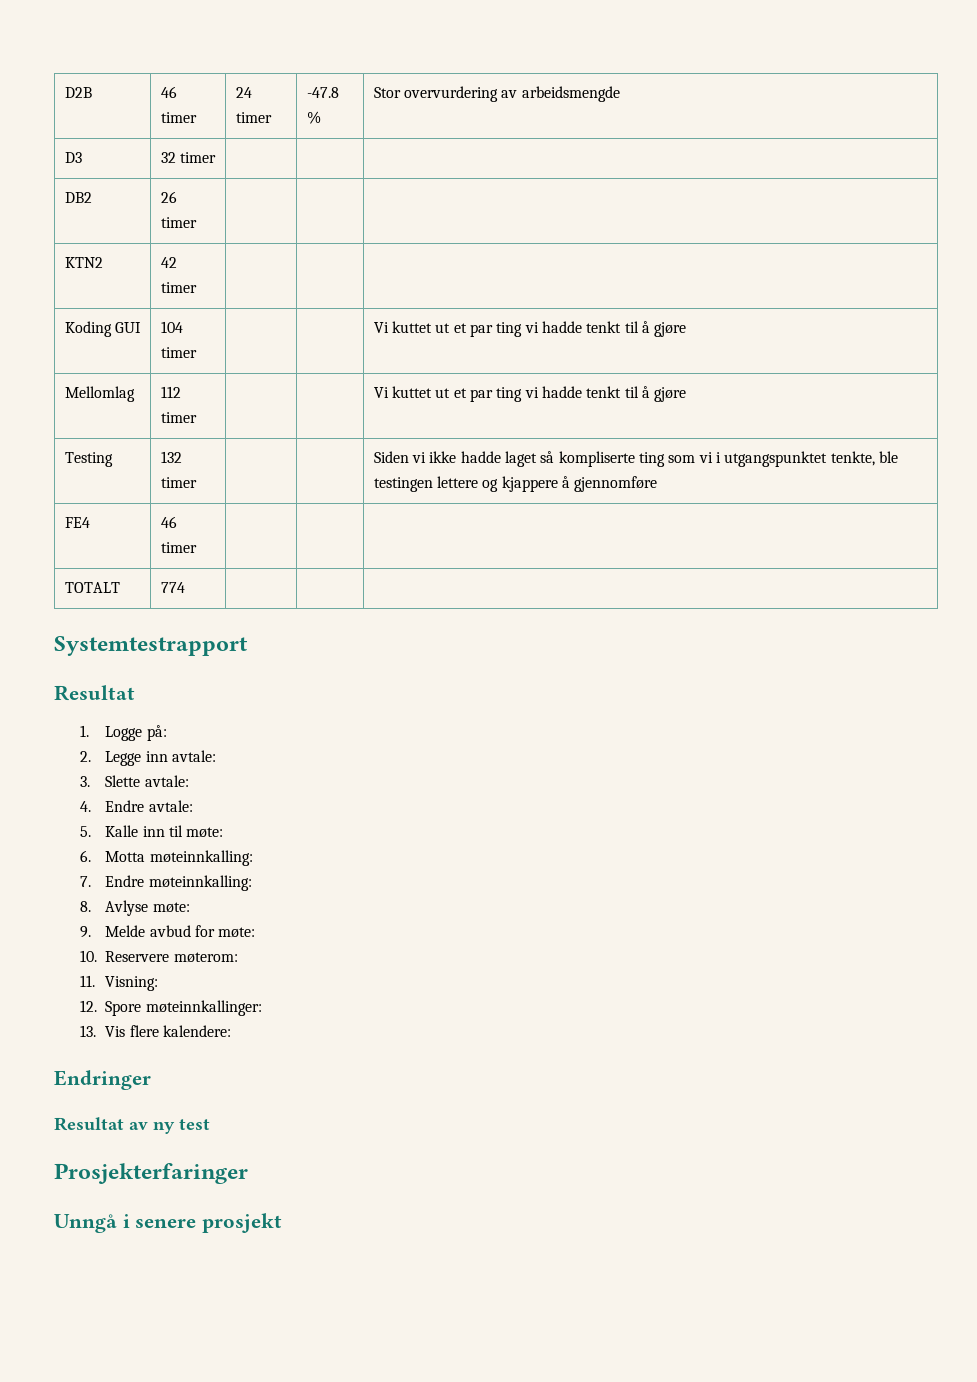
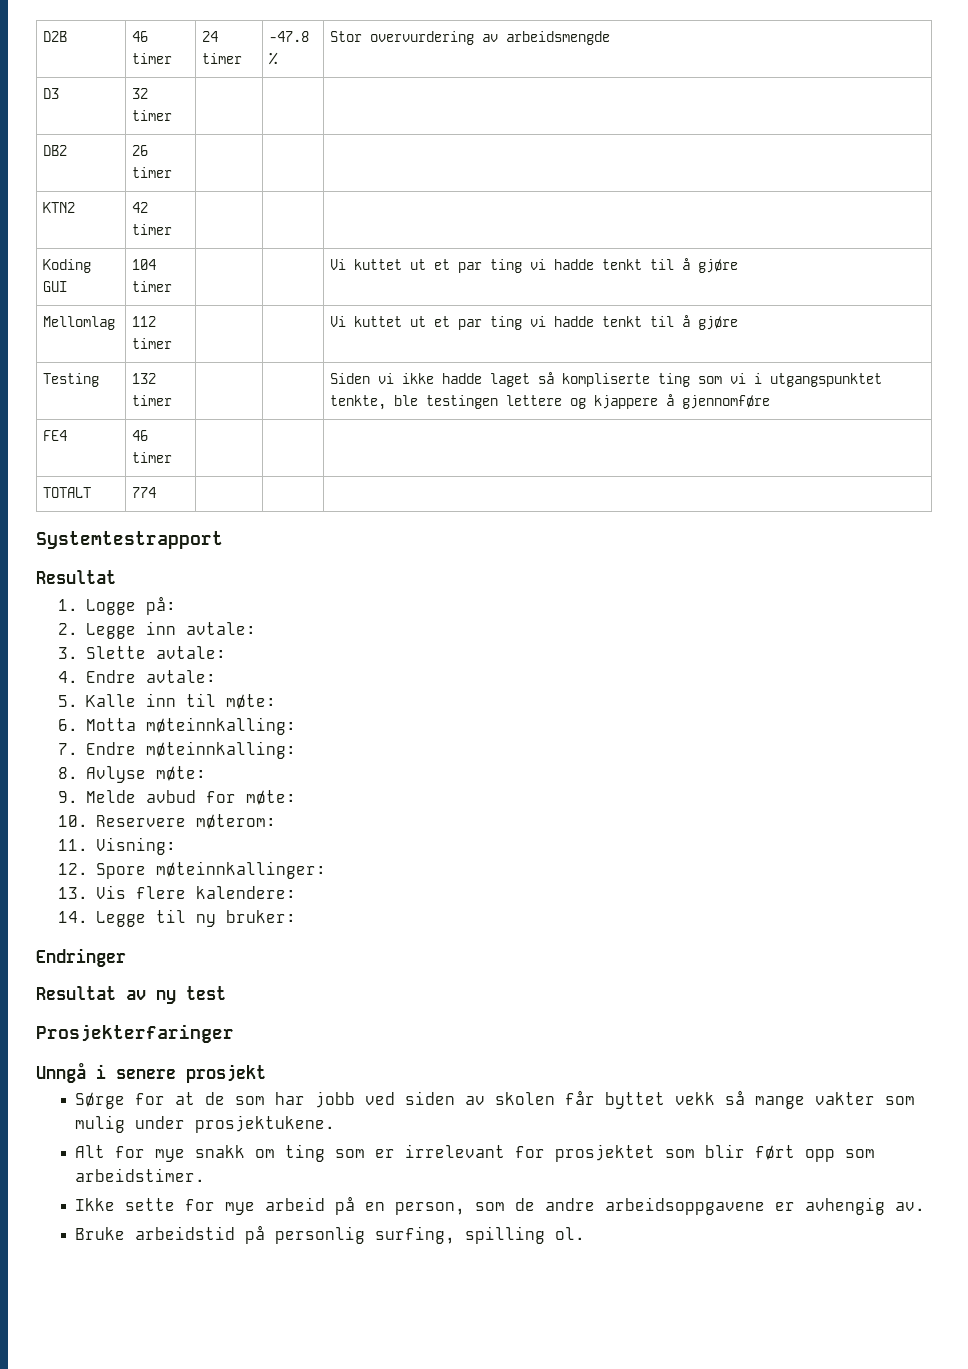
+ 14. Legge til ny bruker:
+ Sørge for at de som har jobb ved siden av skolen får byttet vekk så mange vakter som mulig under prosjektukene.
+ Alt for mye snakk om ting som er irrelevant for prosjektet som blir ført opp som arbeidstimer.
+ Ikke sette for mye arbeid på en person, som de andre arbeidsoppgavene er avhengig av.
+ Bruke arbeidstid på personlig surfing, spilling ol.

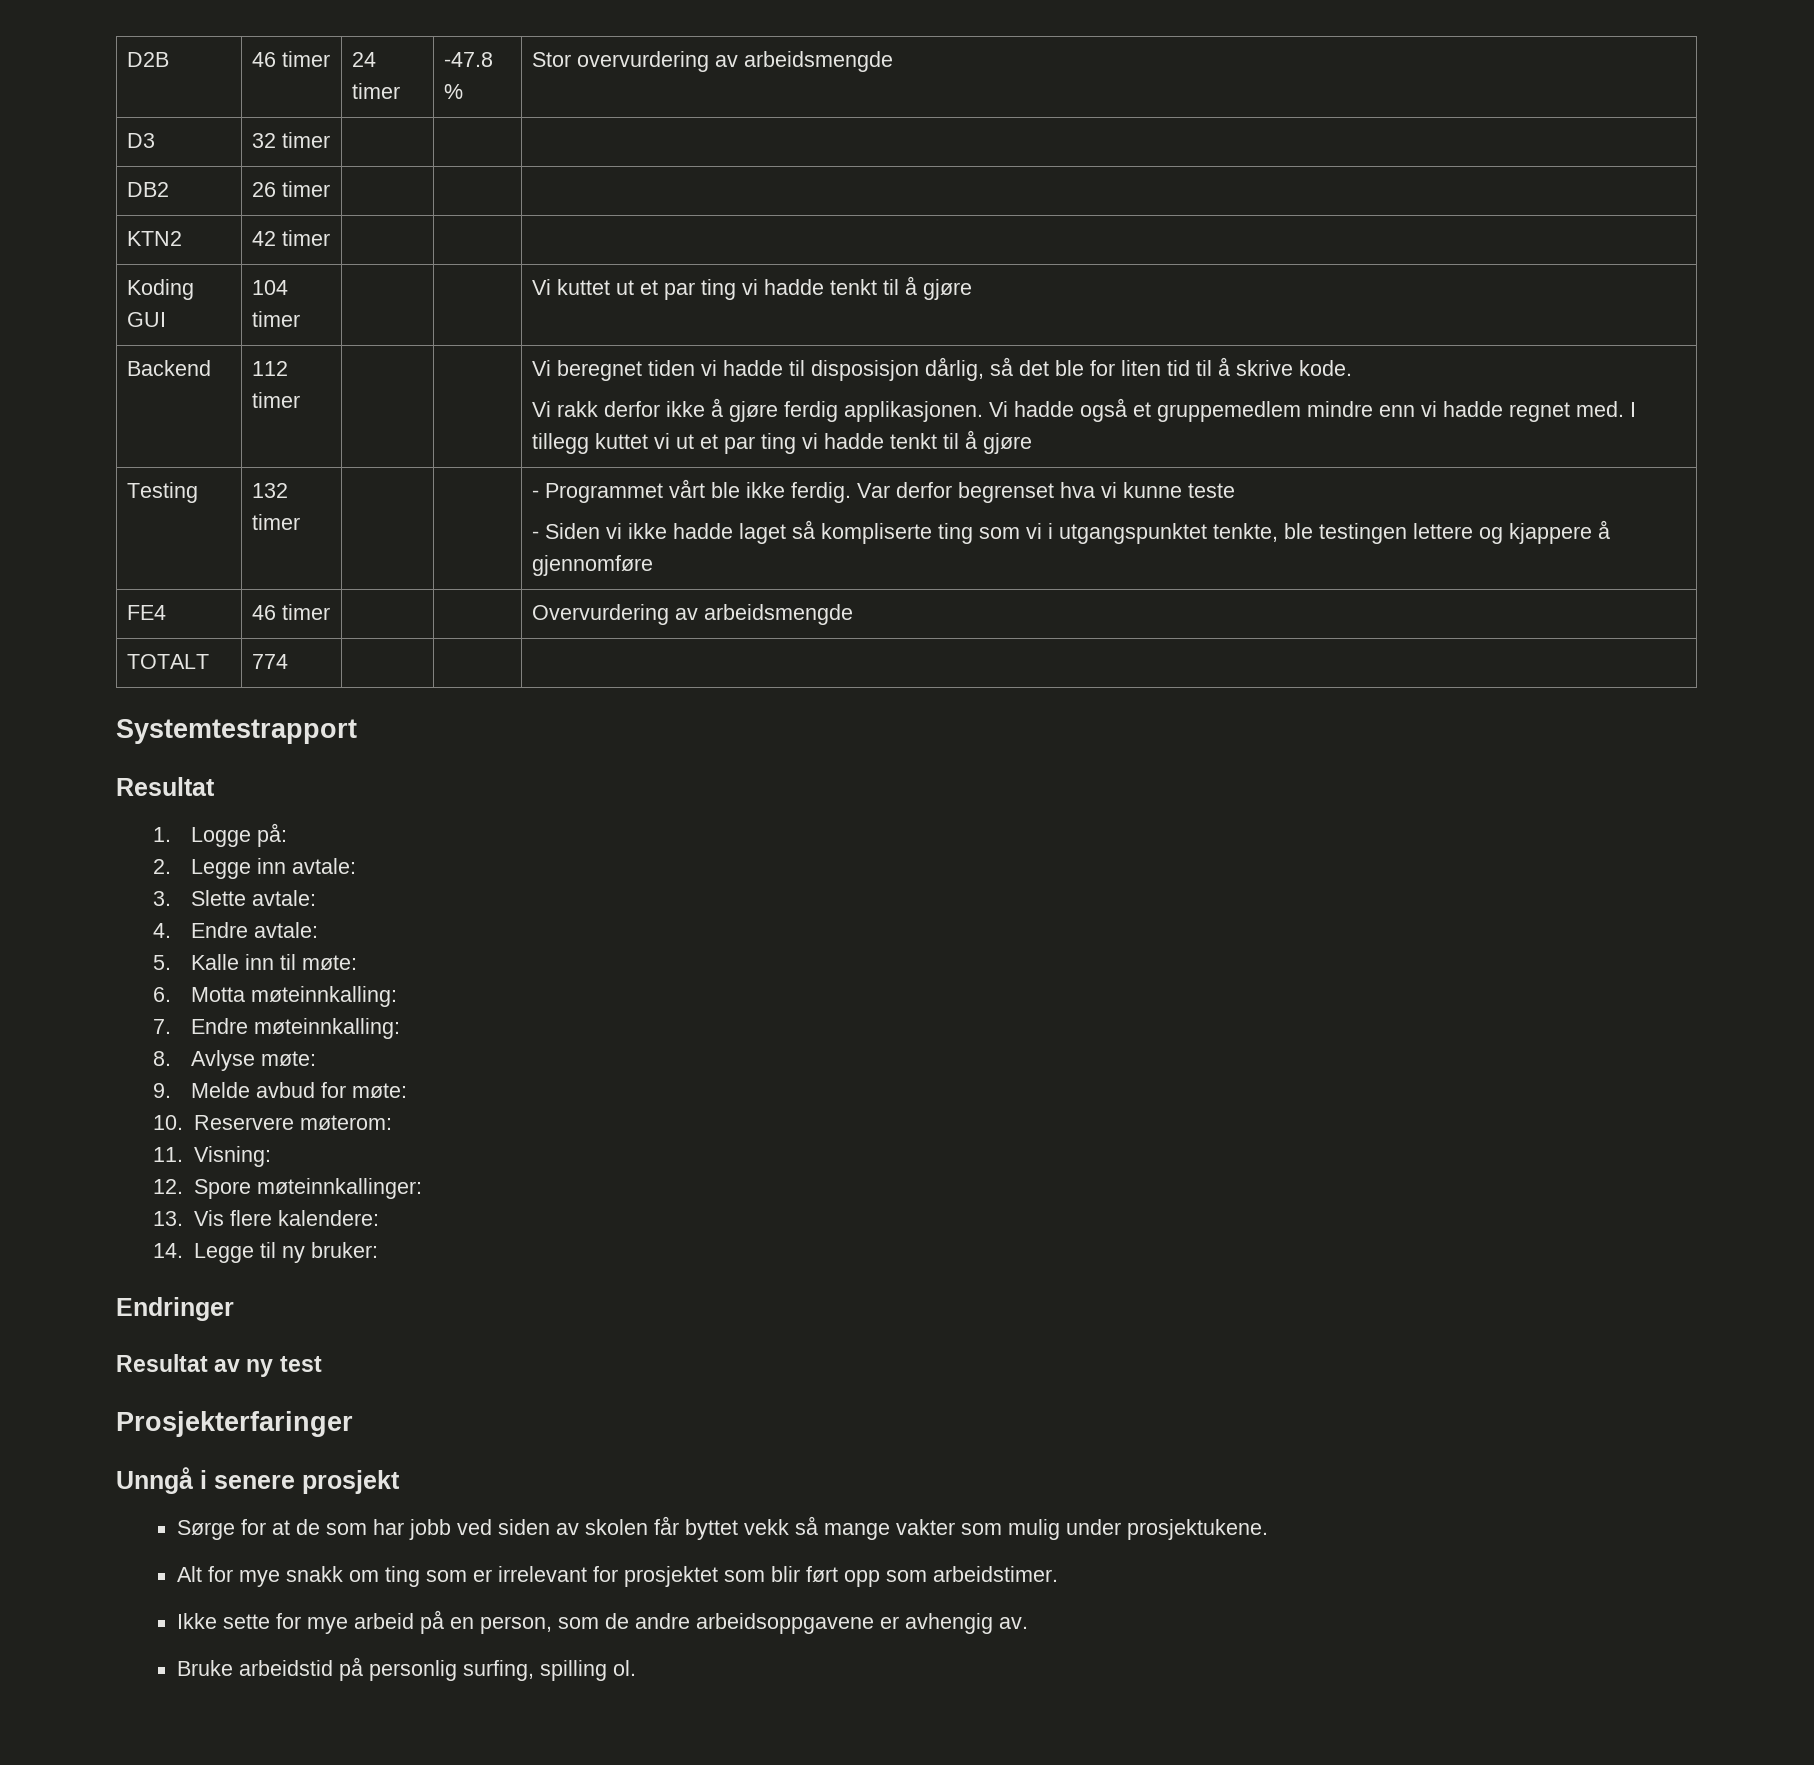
- Mellomlag
+ Backend
- 112 timer | | | Vi kuttet ut et par ting vi hadde tenkt til å gjøre
+ 112 timer | | | Vi beregnet tiden vi hadde til disposisjon dårlig, så det ble for liten tid til å skrive kode.
+ Vi rakk derfor ikke å gjøre ferdig applikasjonen. Vi hadde også et gruppemedlem mindre enn vi hadde regnet med. I tillegg kuttet vi ut et par ting vi hadde tenkt til å gjøre
- Testing | 132 timer | | | Siden vi ikke hadde laget så kompliserte ting som vi i utgangspunktet tenkte, ble testingen lettere og kjappere å gjennomføre
+ Testing | 132 timer | | | - Programmet vårt ble ikke ferdig. Var derfor begrenset hva vi kunne teste
+ - Siden vi ikke hadde laget så kompliserte ting som vi i utgangspunktet tenkte, ble testingen lettere og kjappere å gjennomføre
- FE4 | 46 timer | | |
+ FE4 | 46 timer | | | Overvurdering av arbeidsmengde

